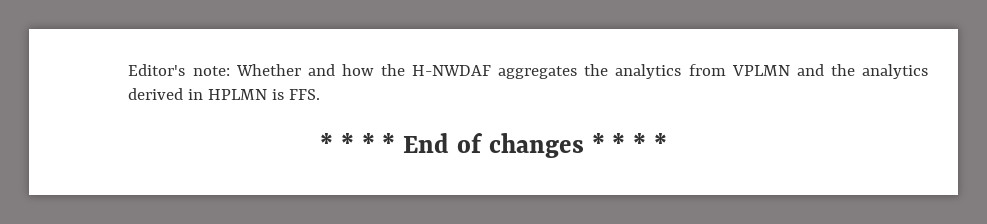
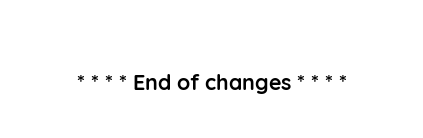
- Editor's note: Whether and how the H-NWDAF aggregates the analytics from VPLMN and the analytics derived in HPLMN is FFS.

